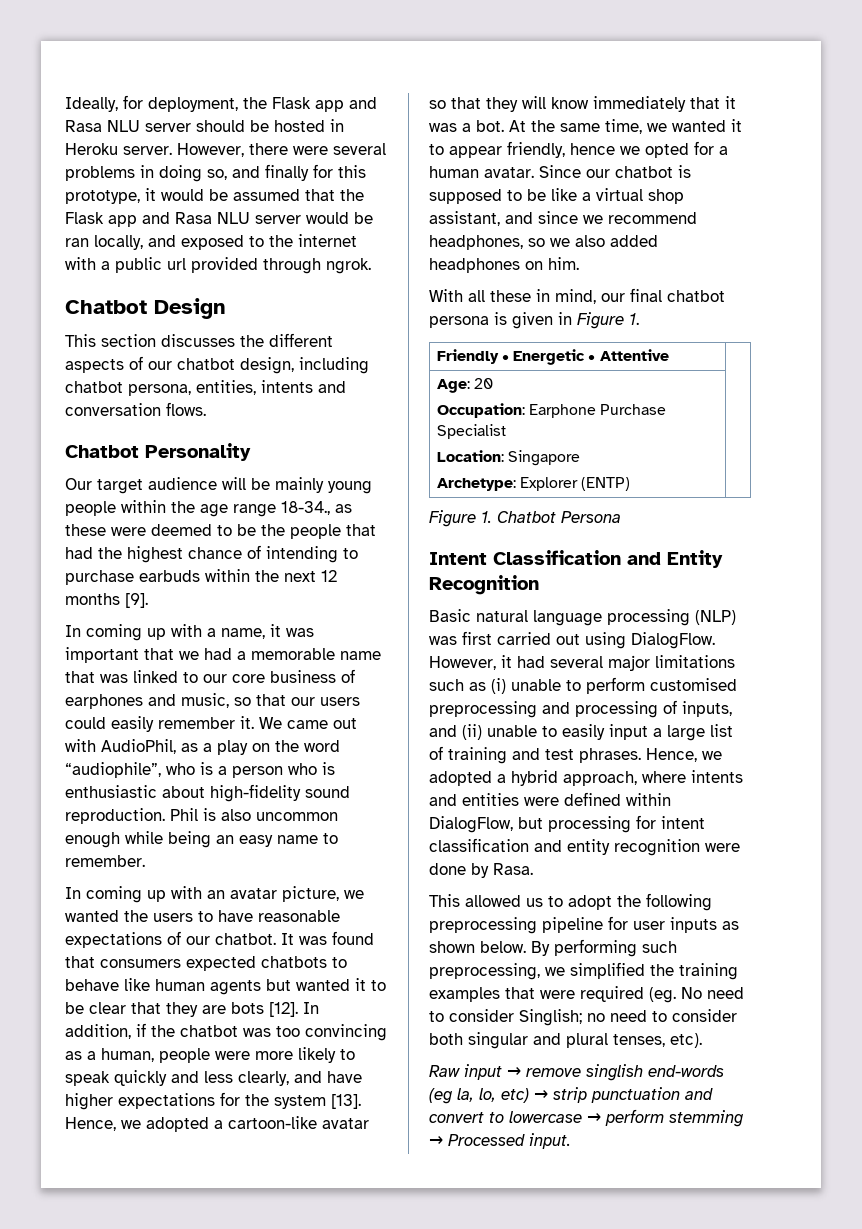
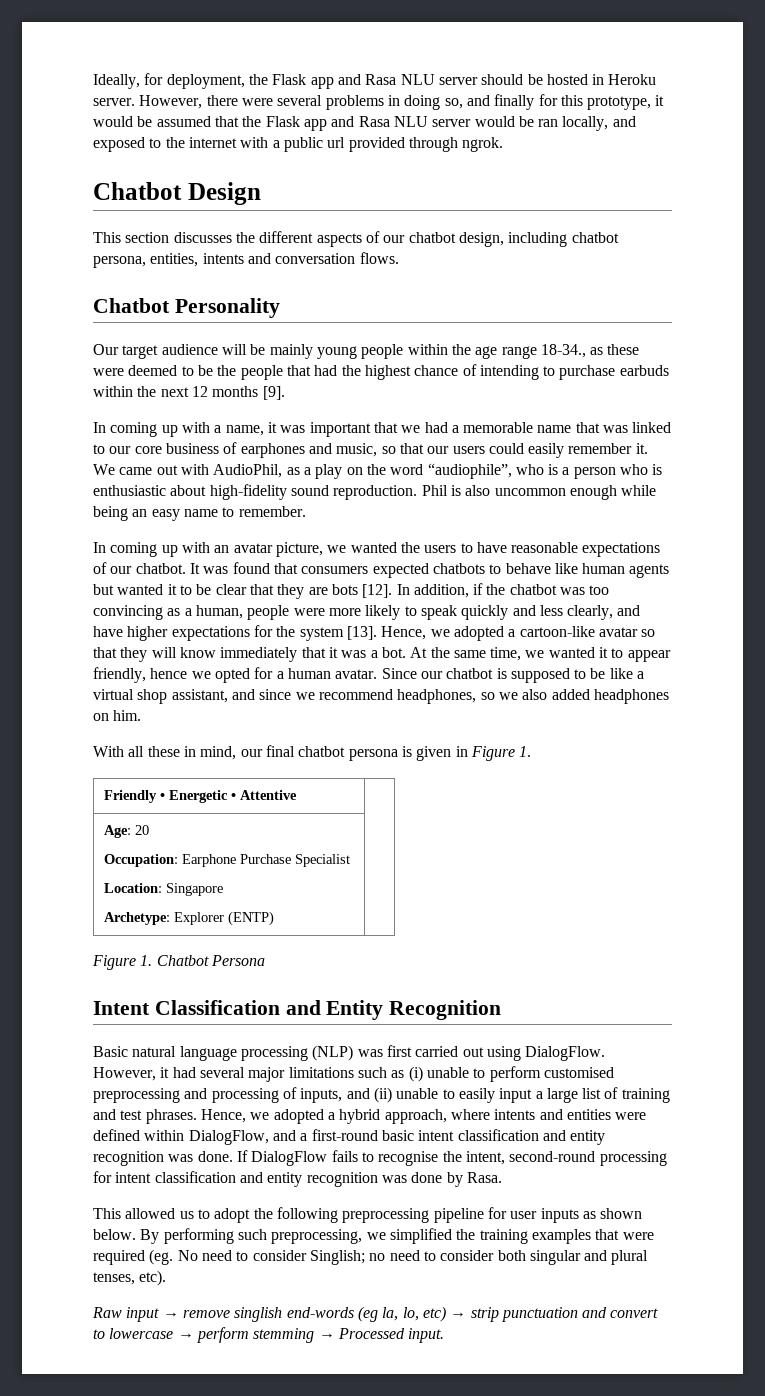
- Hence, we adopted a hybrid approach, where intents and entities were defined within DialogFlow, but processing for intent classification and entity recognition were done by Rasa.
+ Hence, we adopted a hybrid approach, where intents and entities were defined within DialogFlow, and a first-round basic intent classification and entity recognition was done. If DialogFlow fails to recognise the intent, second-round processing for intent classification and entity recognition was done by Rasa.

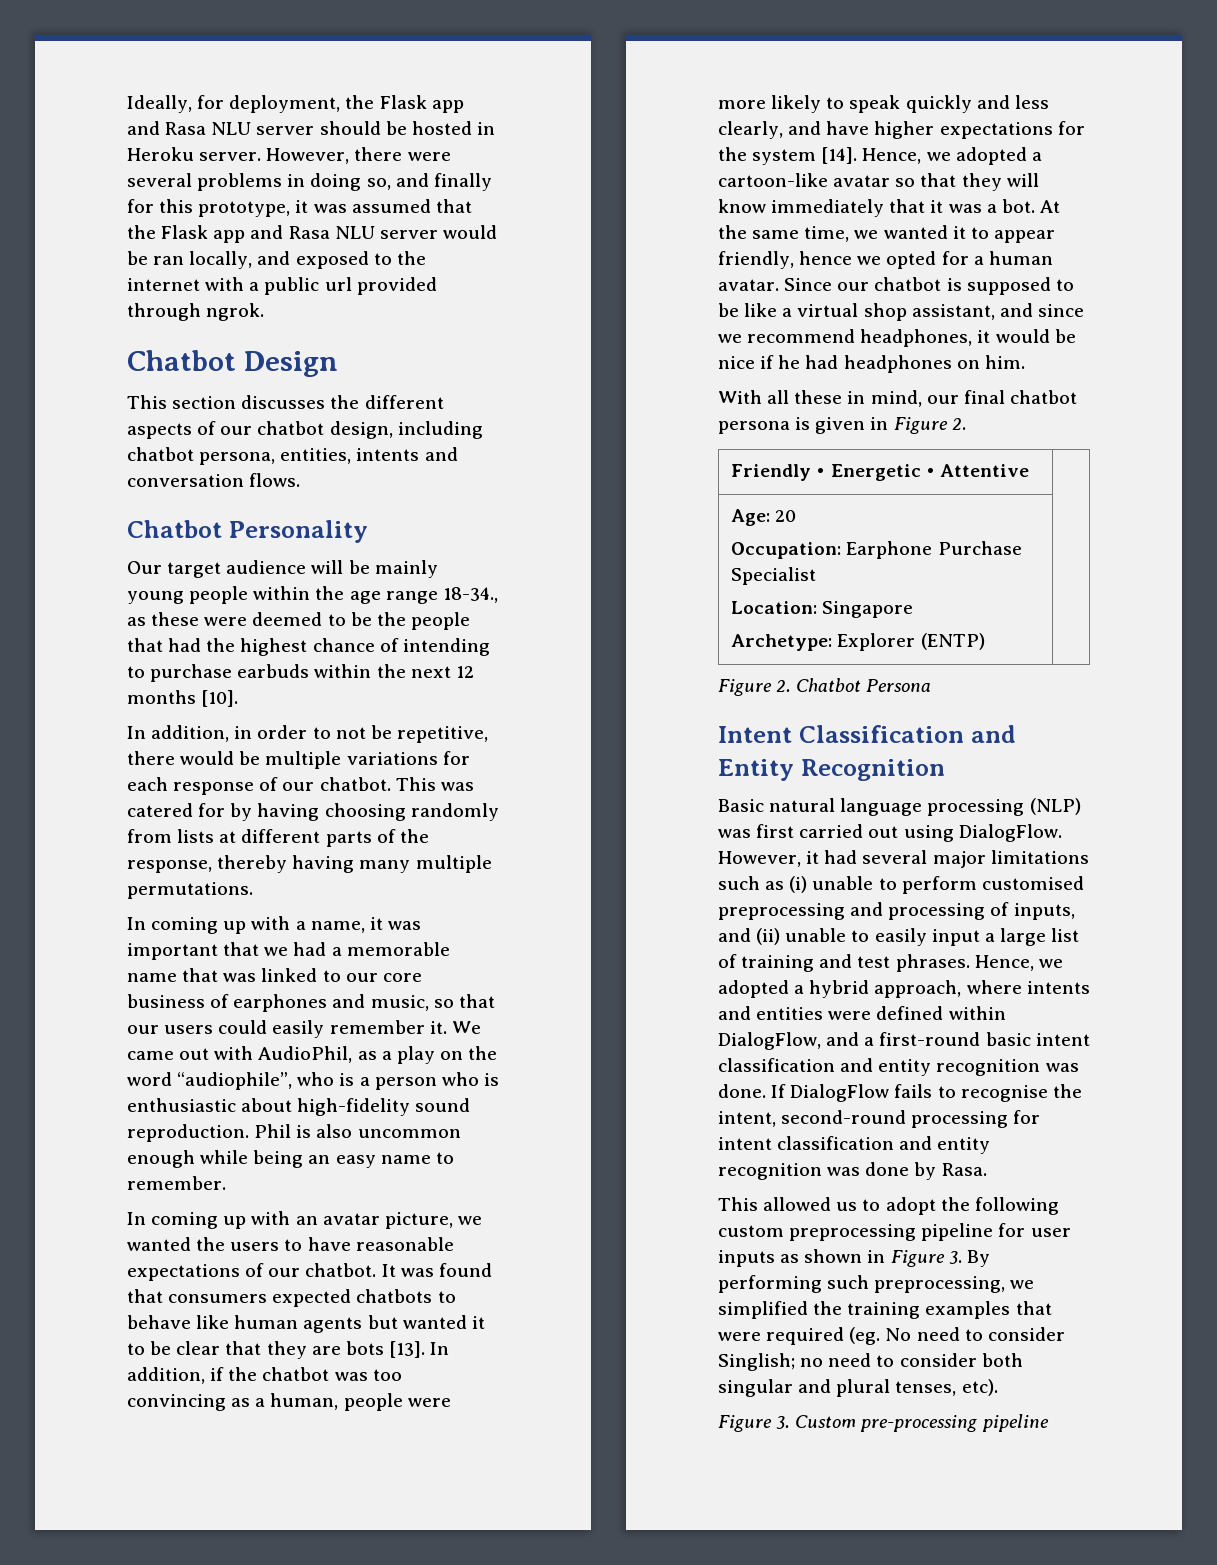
- However, there were several problems in doing so, and finally for this prototype, it would be assumed that the Flask app and Rasa NLU server would be ran locally, and exposed to the internet with a public url provided through ngrok.
+ However, there were several problems in doing so, and finally for this prototype, it was assumed that the Flask app and Rasa NLU server would be ran locally, and exposed to the internet with a public url provided through ngrok.
- Our target audience will be mainly young people within the age range 18-34., as these were deemed to be the people that had the highest chance of intending to purchase earbuds within the next 12 months [9].
+ Our target audience will be mainly young people within the age range 18-34., as these were deemed to be the people that had the highest chance of intending to purchase earbuds within the next 12 months [10].
+ In addition, in order to not be repetitive, there would be multiple variations for each response of our chatbot. This was catered for by having choosing randomly from lists at different parts of the response, thereby having many multiple permutations.
- It was found that consumers expected chatbots to behave like human agents but wanted it to be clear that they are bots [12].
+ It was found that consumers expected chatbots to behave like human agents but wanted it to be clear that they are bots [13].
- In addition, if the chatbot was too convincing as a human, people were more likely to speak quickly and less clearly, and have higher expectations for the system [13].
+ In addition, if the chatbot was too convincing as a human, people were more likely to speak quickly and less clearly, and have higher expectations for the system [14].
- Since our chatbot is supposed to be like a virtual shop assistant, and since we recommend headphones, so we also added headphones on him.
+ Since our chatbot is supposed to be like a virtual shop assistant, and since we recommend headphones, it would be nice if he had headphones on him.
- With all these in mind, our final chatbot persona is given in Figure 1.
+ With all these in mind, our final chatbot persona is given in Figure 2.
- Figure 1. Chatbot Persona
+ Figure 2. Chatbot Persona
- This allowed us to adopt the following preprocessing pipeline for user inputs as shown below. By performing such preprocessing, we simplified the training examples that were required (eg. No need to consider Singlish; no need to consider both singular and plural tenses, etc).
+ This allowed us to adopt the following custom preprocessing pipeline for user inputs as shown in Figure 3. By performing such preprocessing, we simplified the training examples that were required (eg. No need to consider Singlish; no need to consider both singular and plural tenses, etc).
- Raw input → remove singlish end-words (eg la, lo, etc) → strip punctuation and convert to lowercase → perform stemming → Processed input.
+ Figure 3. Custom pre-processing pipeline

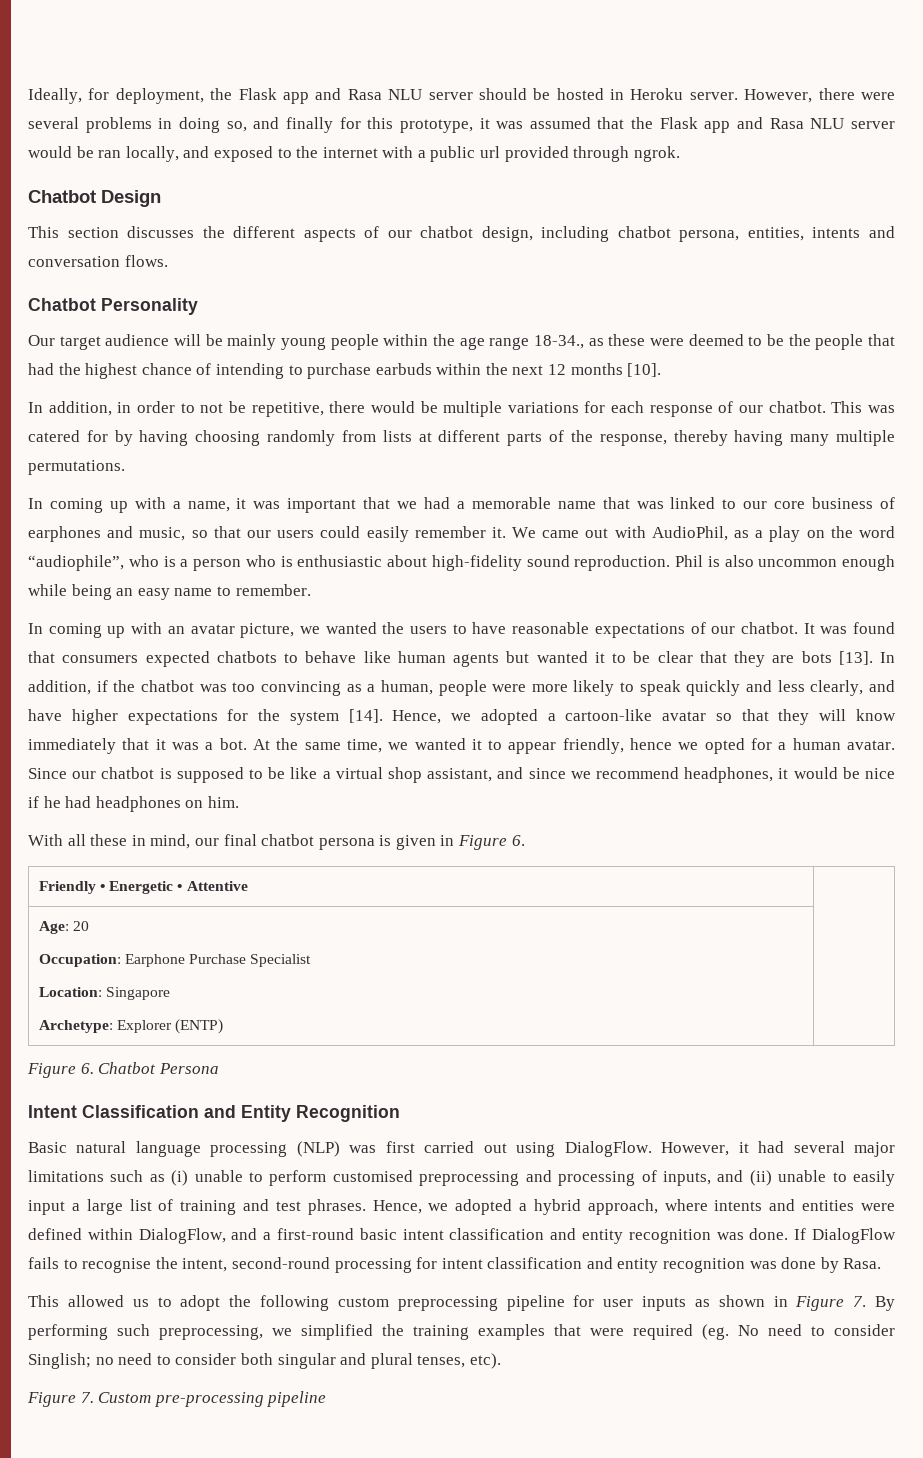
- With all these in mind, our final chatbot persona is given in Figure 2.
+ With all these in mind, our final chatbot persona is given in Figure 6.
- Figure 2. Chatbot Persona
+ Figure 6. Chatbot Persona
- This allowed us to adopt the following custom preprocessing pipeline for user inputs as shown in Figure 3. By performing such preprocessing, we simplified the training examples that were required (eg. No need to consider Singlish; no need to consider both singular and plural tenses, etc).
+ This allowed us to adopt the following custom preprocessing pipeline for user inputs as shown in Figure 7. By performing such preprocessing, we simplified the training examples that were required (eg. No need to consider Singlish; no need to consider both singular and plural tenses, etc).
- Figure 3. Custom pre-processing pipeline
+ Figure 7. Custom pre-processing pipeline

